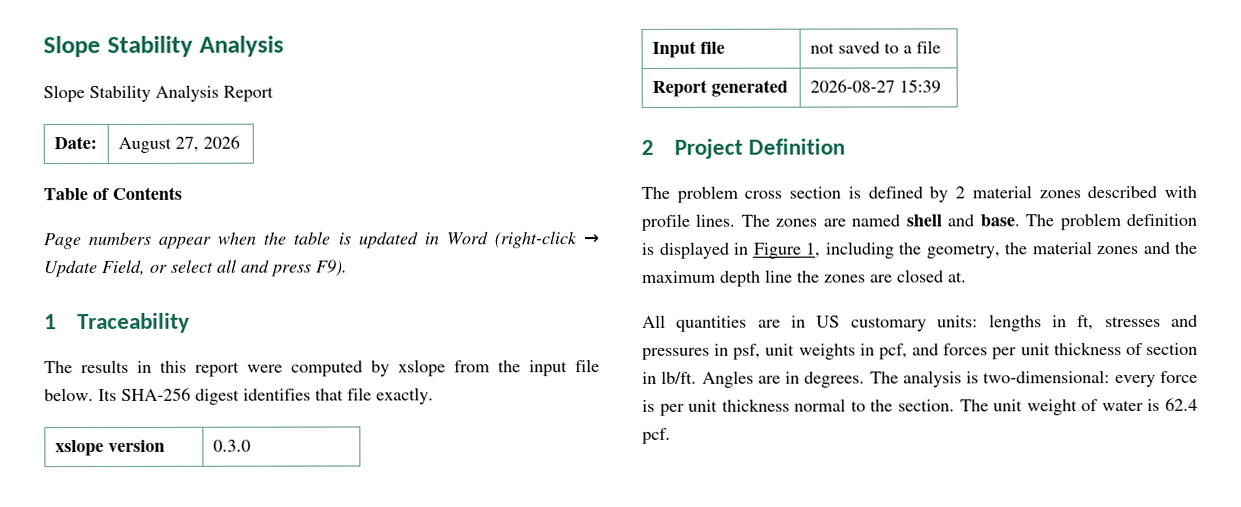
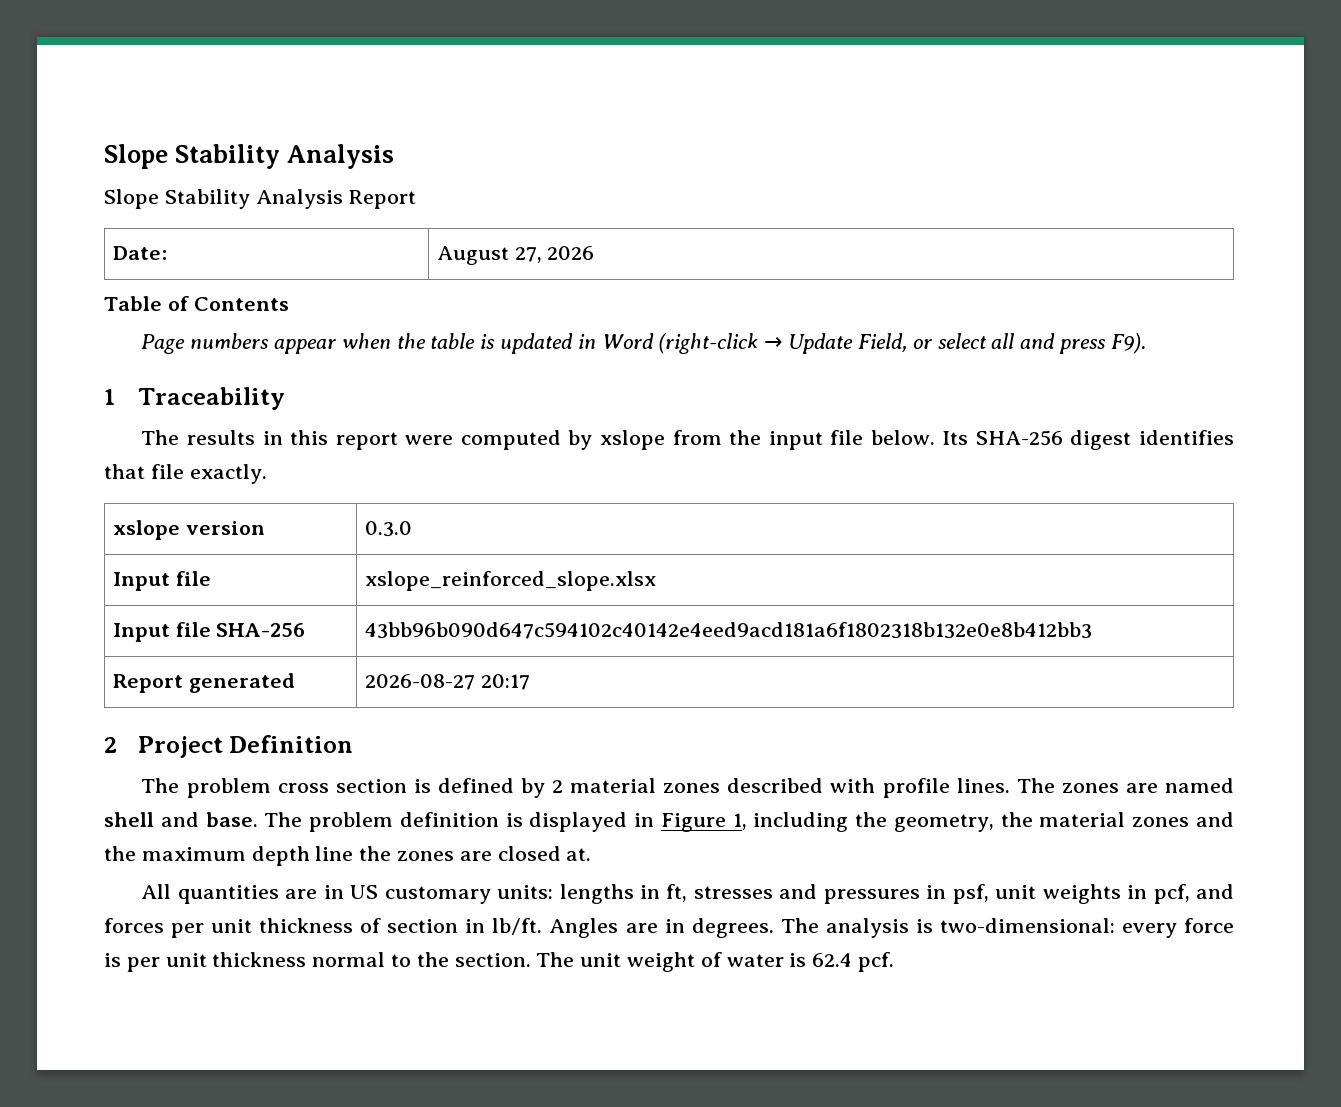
- Input file | not saved to a file
+ Input file | xslope_reinforced_slope.xlsx
+ Input file SHA-256 | 43bb96b090d647c594102c40142e4eed9acd181a6f1802318b132e0e8b412bb3
- Report generated | 2026-08-27 15:39
+ Report generated | 2026-08-27 20:17

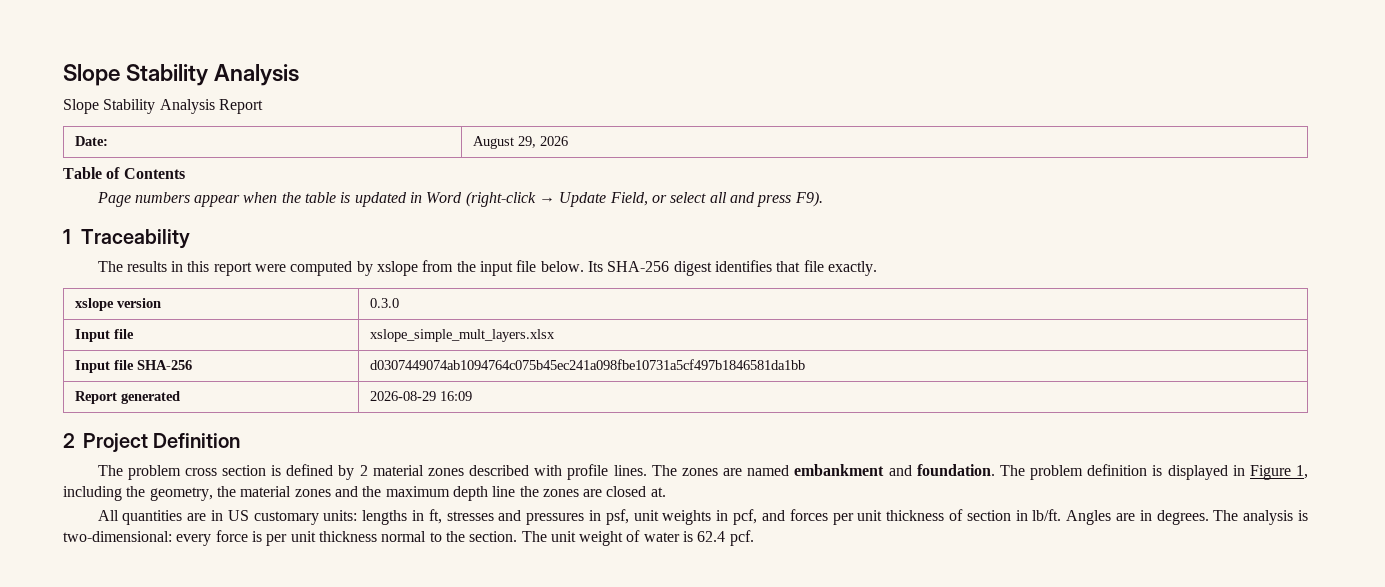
- Date: | August 27, 2026
+ Date: | August 29, 2026
- Input file | xslope_reinforced_slope.xlsx
+ Input file | xslope_simple_mult_layers.xlsx
- Input file SHA-256 | 43bb96b090d647c594102c40142e4eed9acd181a6f1802318b132e0e8b412bb3
+ Input file SHA-256 | d0307449074ab1094764c075b45ec241a098fbe10731a5cf497b1846581da1bb
- Report generated | 2026-08-27 20:17
+ Report generated | 2026-08-29 16:09
- The zones are named shell and base.
+ The zones are named embankment and foundation.

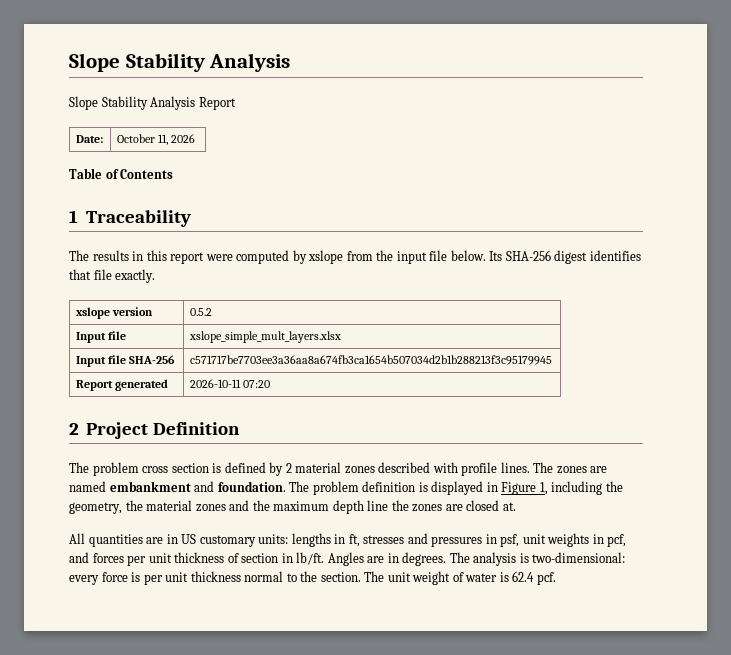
- Date: | August 29, 2026
+ Date: | October 11, 2026
- Page numbers appear when the table is updated in Word (right-click → Update Field, or select all and press F9).
- xslope version | 0.3.0
+ xslope version | 0.5.2
- Input file SHA-256 | d0307449074ab1094764c075b45ec241a098fbe10731a5cf497b1846581da1bb
+ Input file SHA-256 | c571717be7703ee3a36aa8a674fb3ca1654b507034d2b1b288213f3c95179945
- Report generated | 2026-08-29 16:09
+ Report generated | 2026-10-11 07:20

